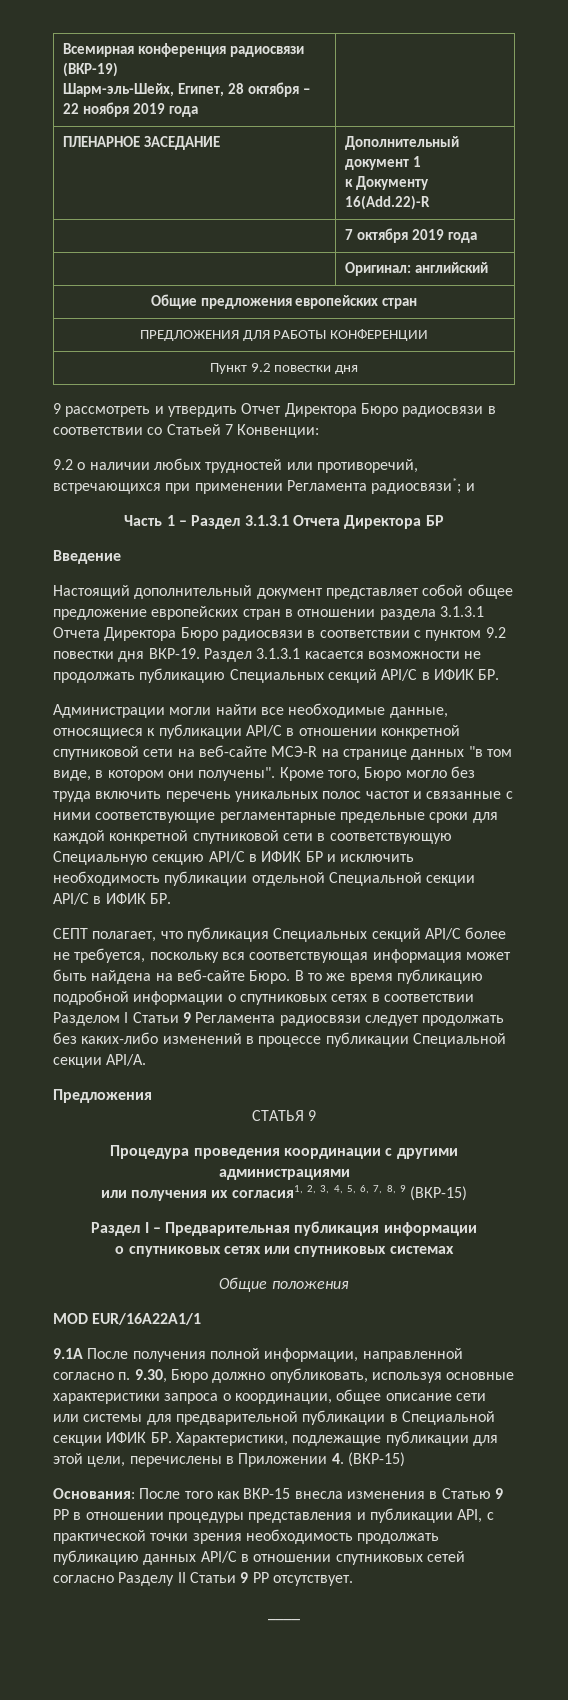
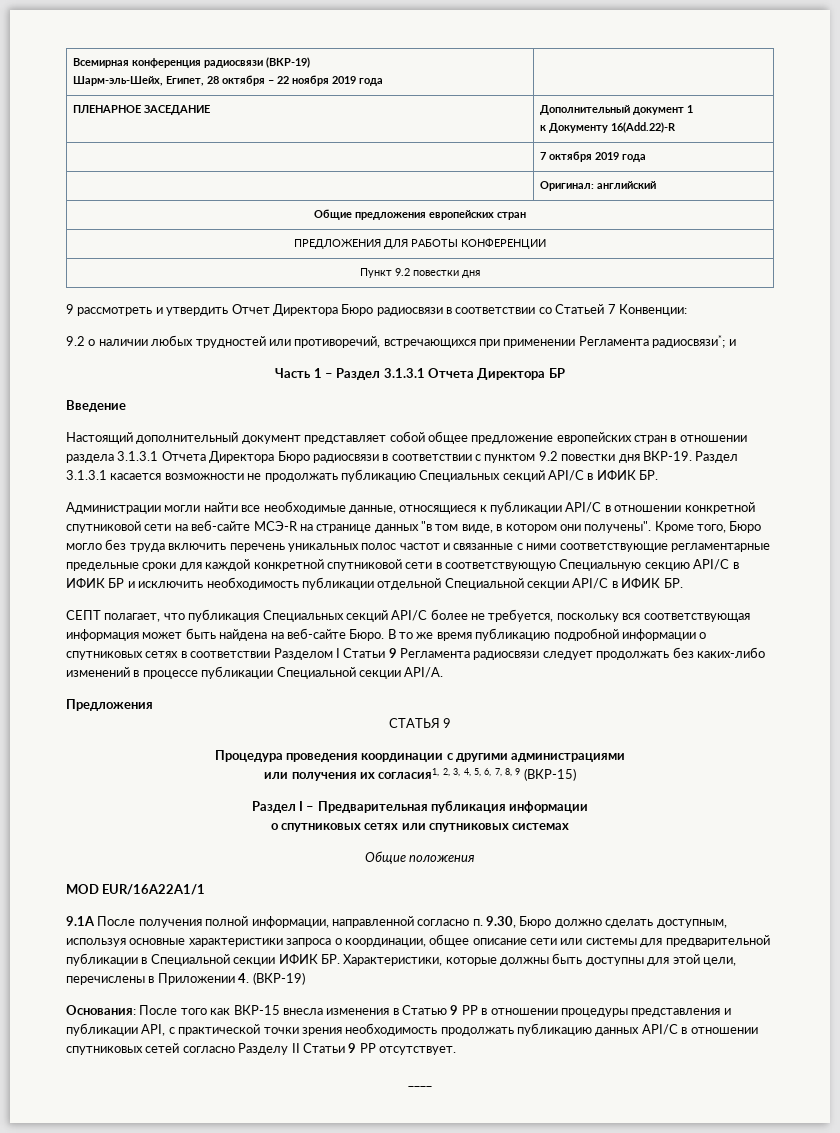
- 9.1А После получения полной информации, направленной согласно п. 9.30, Бюро должно опубликовать, используя основные характеристики запроса о координации, общее описание сети или системы для предварительной публикации в Специальной секции ИФИК БР. Характеристики, подлежащие публикации для этой цели, перечислены в Приложении 4. (ВКР-15)
+ 9.1А После получения полной информации, направленной согласно п. 9.30, Бюро должно сделать доступным, используя основные характеристики запроса о координации, общее описание сети или системы для предварительной публикации в Специальной секции ИФИК БР. Характеристики, которые должны быть доступны для этой цели, перечислены в Приложении 4. (ВКР-19)

